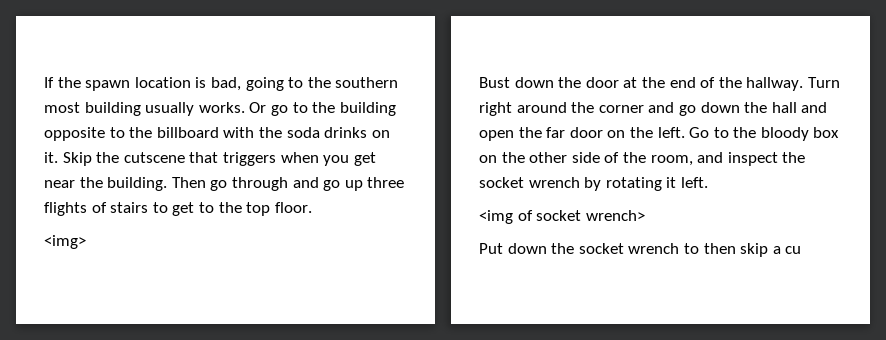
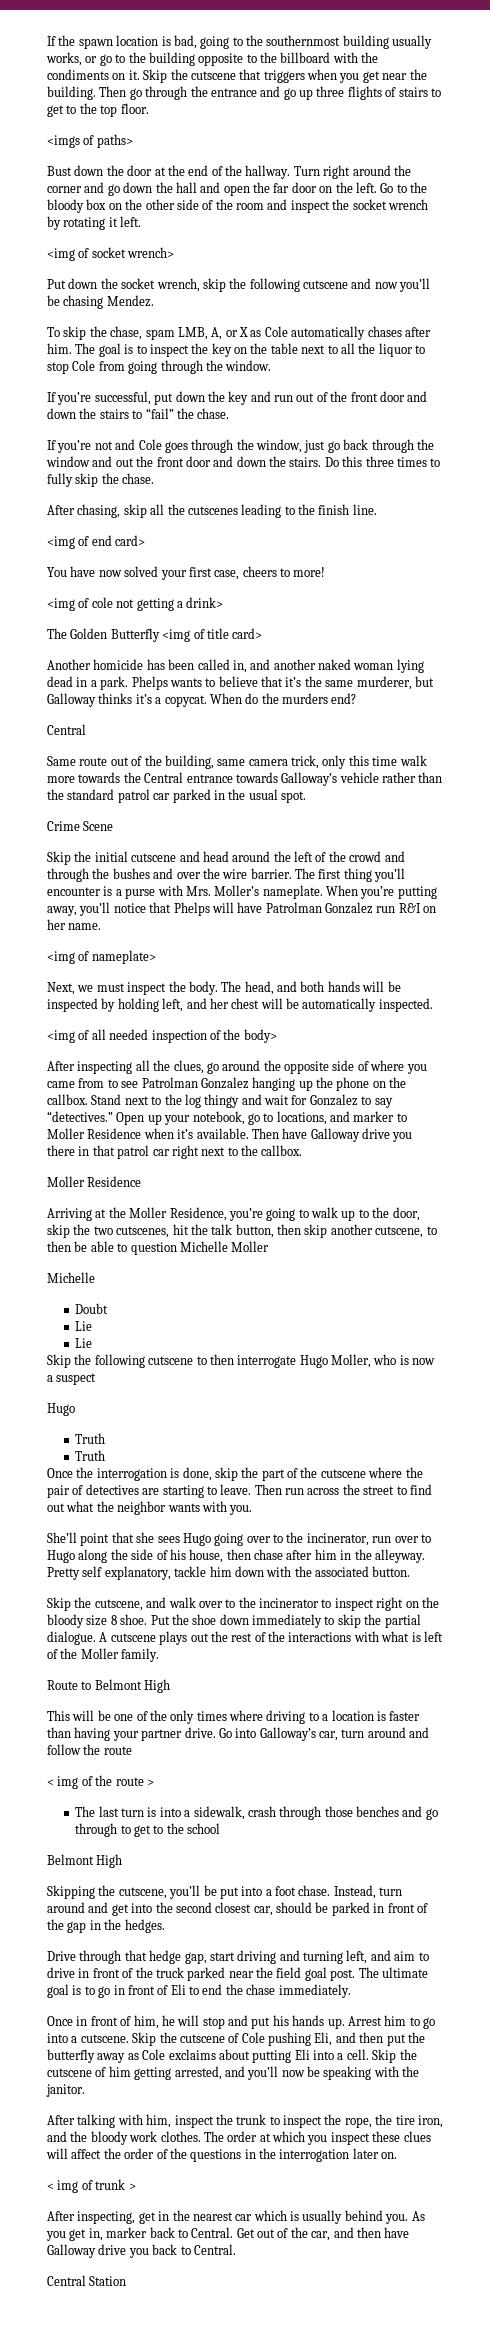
- If the spawn location is bad, going to the southern most building usually works. Or go to the building opposite to the billboard with the soda drinks on it.
+ If the spawn location is bad, going to the southernmost building usually works, or go to the building opposite to the billboard with the condiments on it.
- Then go through and go up three flights of stairs to get to the top floor.
+ Then go through the entrance and go up three flights of stairs to get to the top floor.
- <img>
+ <imgs of paths>
- Go to the bloody box on the other side of the room, and inspect the socket wrench by rotating it left.
+ Go to the bloody box on the other side of the room and inspect the socket wrench by rotating it left.
- Put down the socket wrench to then skip a cu
+ Put down the socket wrench, skip the following cutscene and now you’ll be chasing Mendez.
+ To skip the chase, spam LMB, A, or X as Cole automatically chases after him. The goal is to inspect the key on the table next to all the liquor to stop Cole from going through the window.
+ If you’re successful, put down the key and run out of the front door and down the stairs to “fail” the chase.
+ If you’re not and Cole goes through the window, just go back through the window and out the front door and down the stairs. Do this three times to fully skip the chase.
+ After chasing, skip all the cutscenes leading to the finish line.
+ <img of end card>
+ You have now solved your first case, cheers to more!
+ <img of cole not getting a drink>
+ The Golden Butterfly <img of title card>
+ Another homicide has been called in, and another naked woman lying dead in a park. Phelps wants to believe that it’s the same murderer, but Galloway thinks it’s a copycat. When do the murders end?
+ Central
+ Same route out of the building, same camera trick, only this time walk more towards the Central entrance towards Galloway’s vehicle rather than the standard patrol car parked in the usual spot.
+ Crime Scene
+ Skip the initial cutscene and head around the left of the crowd and through the bushes and over the wire barrier. The first thing you’ll encounter is a purse with Mrs. Moller’s nameplate. When you’re putting away, you’ll notice that Phelps will have Patrolman Gonzalez run R&I on her name.
+ <img of nameplate>
+ Next, we must inspect the body. The head, and both hands will be inspected by holding left, and her chest will be automatically inspected.
+ <img of all needed inspection of the body>
+ After inspecting all the clues, go around the opposite side of where you came from to see Patrolman Gonzalez hanging up the phone on the callbox. Stand next to the log thingy and wait for Gonzalez to say “detectives.” Open up your notebook, go to locations, and marker to Moller Residence when it’s available. Then have Galloway drive you there in that patrol car right next to the callbox.
+ Moller Residence
+ Arriving at the Moller Residence, you’re going to walk up to the door, skip the two cutscenes, hit the talk button, then skip another cutscene, to then be able to question Michelle Moller
+ Michelle
+ Doubt
+ Lie
+ Lie
+ Skip the following cutscene to then interrogate Hugo Moller, who is now a suspect
+ Hugo
+ Truth
+ Truth
+ Once the interrogation is done, skip the part of the cutscene where the pair of detectives are starting to leave. Then run across the street to find out what the neighbor wants with you.
+ She’ll point that she sees Hugo going over to the incinerator, run over to Hugo along the side of his house, then chase after him in the alleyway. Pretty self explanatory, tackle him down with the associated button.
+ Skip the cutscene, and walk over to the incinerator to inspect right on the bloody size 8 shoe. Put the shoe down immediately to skip the partial dialogue. A cutscene plays out the rest of the interactions with what is left of the Moller family.
+ Route to Belmont High
+ This will be one of the only times where driving to a location is faster than having your partner drive. Go into Galloway’s car, turn around and follow the route
+ < img of the route >
+ The last turn is into a sidewalk, crash through those benches and go through to get to the school
+ Belmont High
+ Skipping the cutscene, you’ll be put into a foot chase. Instead, turn around and get into the second closest car, should be parked in front of the gap in the hedges.
+ Drive through that hedge gap, start driving and turning left, and aim to drive in front of the truck parked near the field goal post. The ultimate goal is to go in front of Eli to end the chase immediately.
+ Once in front of him, he will stop and put his hands up. Arrest him to go into a cutscene. Skip the cutscene of Cole pushing Eli, and then put the butterfly away as Cole exclaims about putting Eli into a cell. Skip the cutscene of him getting arrested, and you’ll now be speaking with the janitor.
+ After talking with him, inspect the trunk to inspect the rope, the tire iron, and the bloody work clothes. The order at which you inspect these clues will affect the order of the questions in the interrogation later on.
+ < img of trunk >
+ After inspecting, get in the nearest car which is usually behind you. As you get in, marker back to Central. Get out of the car, and then have Galloway drive you back to Central.
+ Central Station

